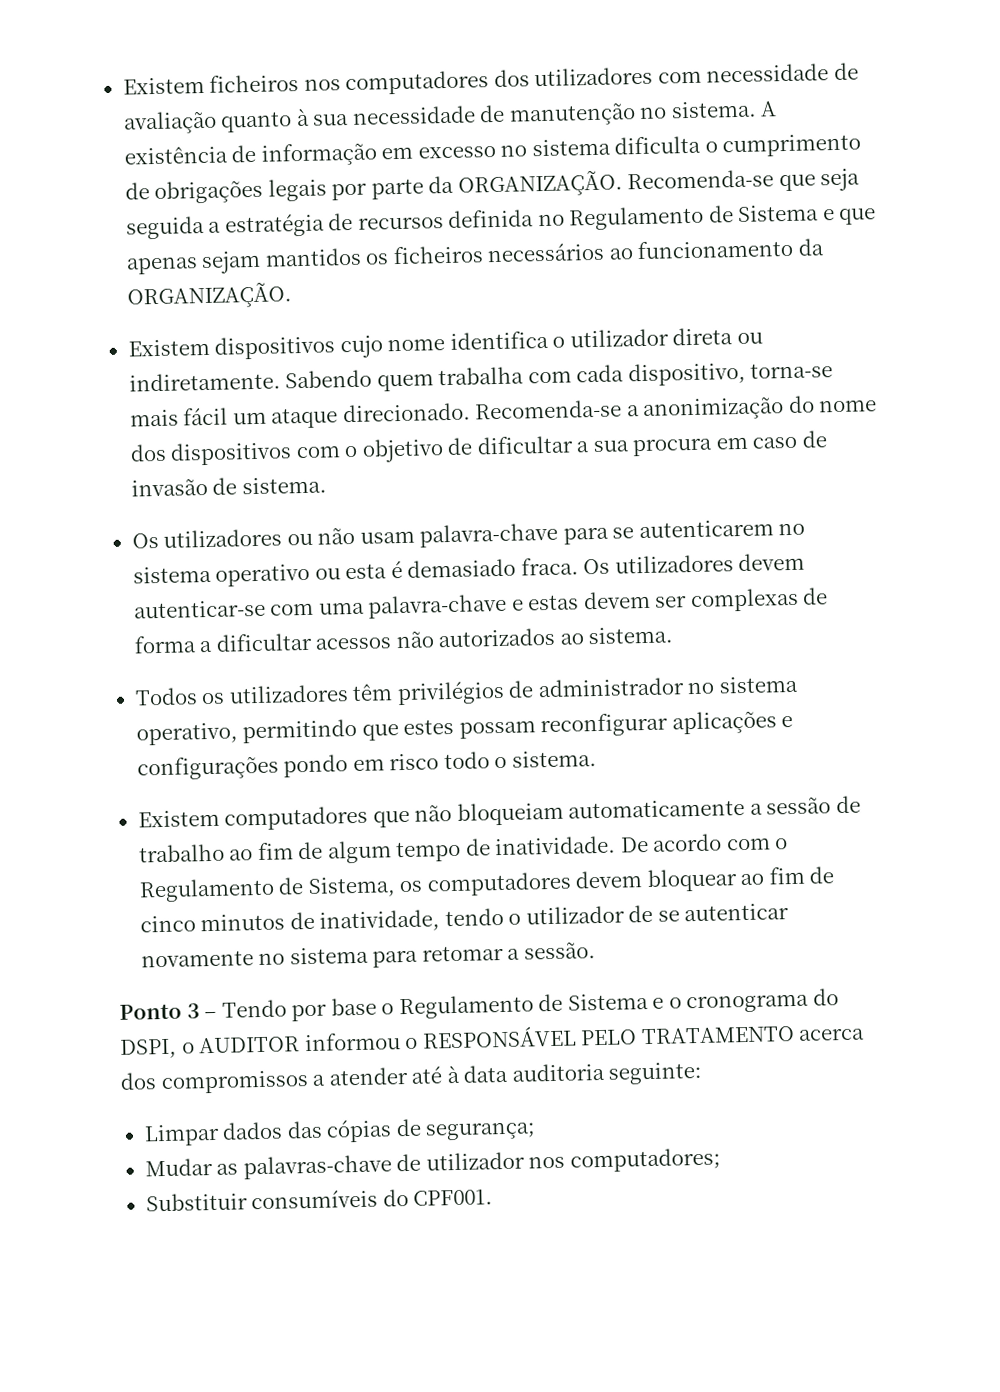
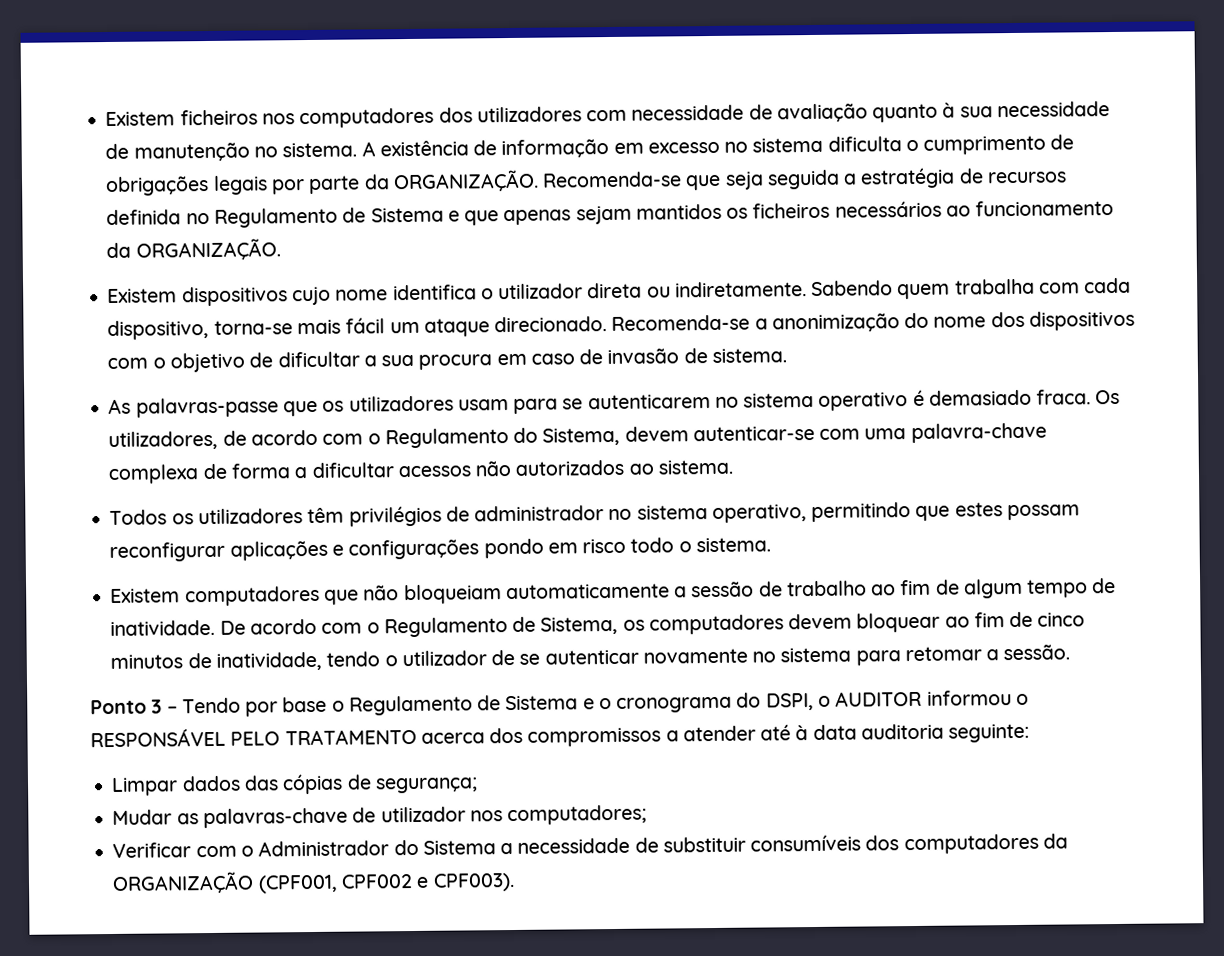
- Os utilizadores ou não usam palavra-chave para se autenticarem no sistema operativo ou esta é demasiado fraca.
+ As palavras-passe que os utilizadores usam para se autenticarem no sistema operativo é demasiado fraca.
- Os utilizadores devem autenticar-se com uma palavra-chave e estas devem ser complexas de forma a dificultar acessos não autorizados ao sistema.
+ Os utilizadores, de acordo com o Regulamento do Sistema, devem autenticar-se com uma palavra-chave complexa de forma a dificultar acessos não autorizados ao sistema.
- Substituir consumíveis do CPF001.
+ Verificar com o Administrador do Sistema a necessidade de substituir consumíveis dos computadores da ORGANIZAÇÃO (CPF001, CPF002 e CPF003).

